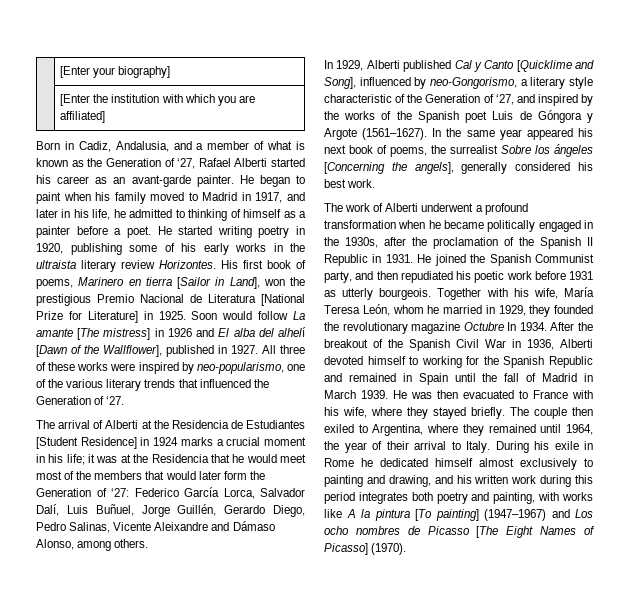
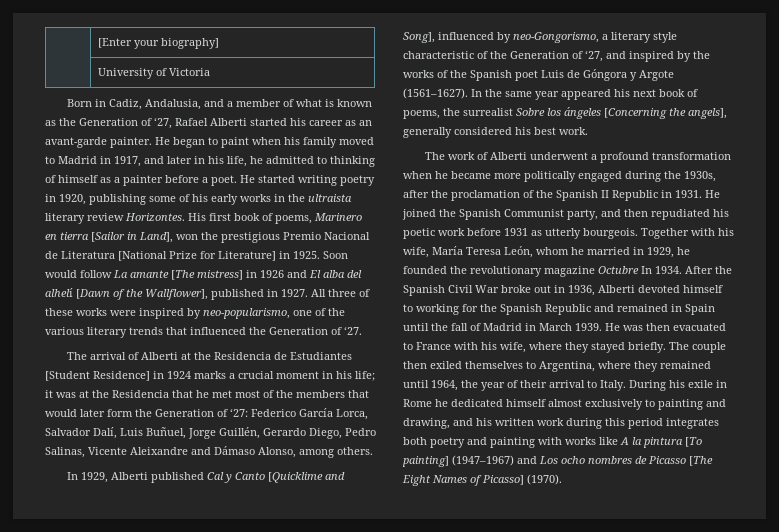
- | [Enter the institution with which you are affiliated]
+ | University of Victoria
- The arrival of Alberti at the Residencia de Estudiantes [Student Residence] in 1924 marks a crucial moment in his life; it was at the Residencia that he would meet most of the members that would later form the Generation of ‘27: Federico García Lorca, Salvador Dalí, Luis Buñuel, Jorge Guillén, Gerardo Diego, Pedro Salinas, Vicente Aleixandre and Dámaso Alonso, among others.
+ The arrival of Alberti at the Residencia de Estudiantes [Student Residence] in 1924 marks a crucial moment in his life; it was at the Residencia that he met most of the members that would later form the Generation of ‘27: Federico García Lorca, Salvador Dalí, Luis Buñuel, Jorge Guillén, Gerardo Diego, Pedro Salinas, Vicente Aleixandre and Dámaso Alonso, among others.
- The work of Alberti underwent a profound transformation when he became politically engaged in the 1930s, after the proclamation of the Spanish II Republic in 1931.
+ The work of Alberti underwent a profound transformation when he became more politically engaged during the 1930s, after the proclamation of the Spanish II Republic in 1931.
- Together with his wife, María Teresa León, whom he married in 1929, they founded the revolutionary magazine Octubre In 1934.
+ Together with his wife, María Teresa León, whom he married in 1929, he founded the revolutionary magazine Octubre In 1934.
- After the breakout of the Spanish Civil War in 1936, Alberti devoted himself to working for the Spanish Republic and remained in Spain until the fall of Madrid in March 1939.
+ After the Spanish Civil War broke out in 1936, Alberti devoted himself to working for the Spanish Republic and remained in Spain until the fall of Madrid in March 1939.
- The couple then exiled to Argentina, where they remained until 1964, the year of their arrival to Italy.
+ The couple then exiled themselves to Argentina, where they remained until 1964, the year of their arrival to Italy.
- During his exile in Rome he dedicated himself almost exclusively to painting and drawing, and his written work during this period integrates both poetry and painting, with works like A la pintura [To painting] (1947–1967) and Los ocho nombres de Picasso [The Eight Names of Picasso] (1970).
+ During his exile in Rome he dedicated himself almost exclusively to painting and drawing, and his written work during this period integrates both poetry and painting with works like A la pintura [To painting] (1947–1967) and Los ocho nombres de Picasso [The Eight Names of Picasso] (1970).

